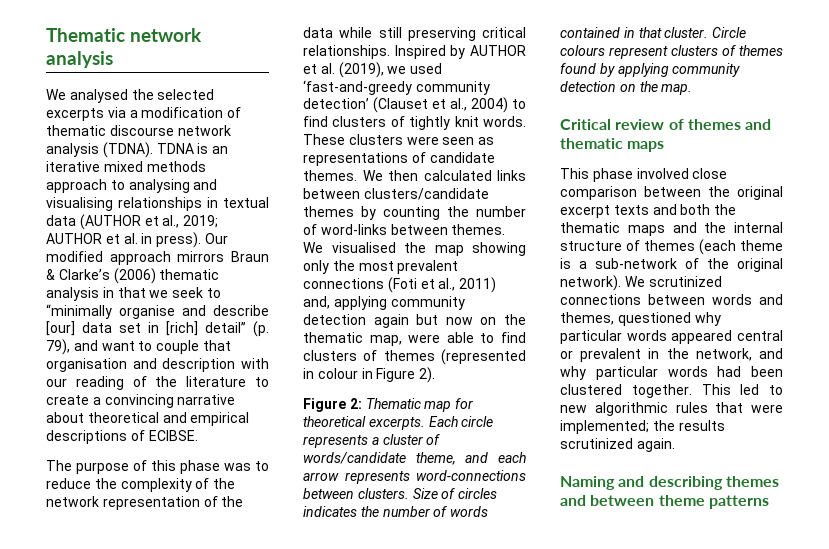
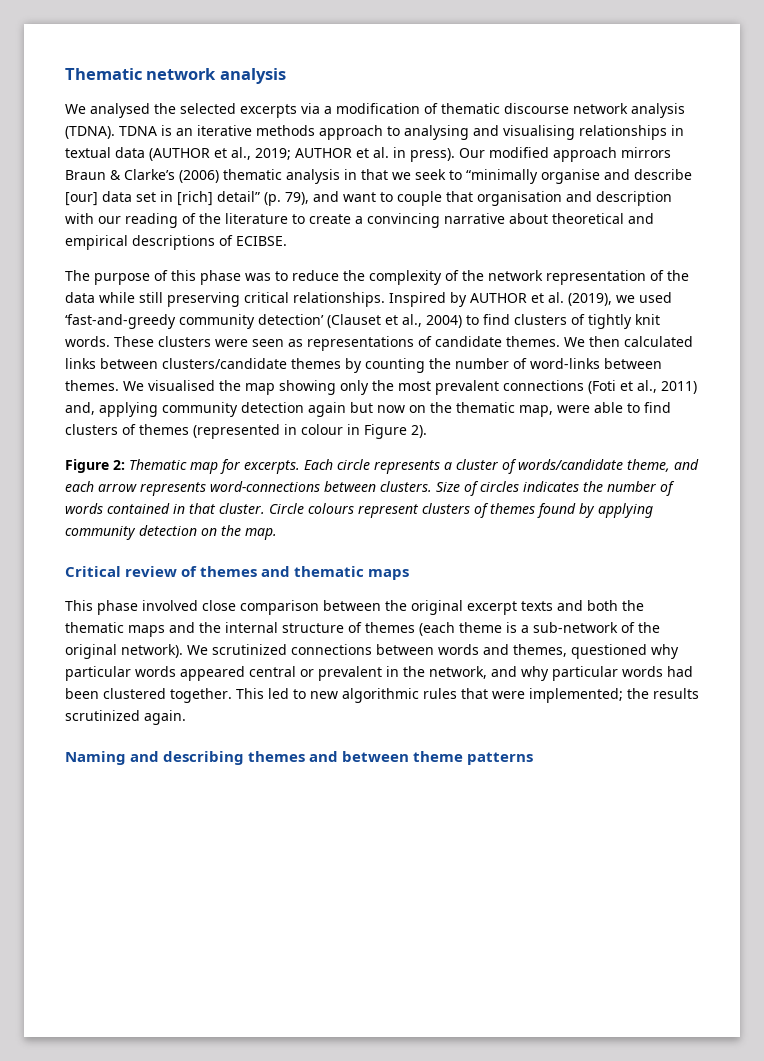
- TDNA is an iterative mixed methods approach to analysing and visualising relationships in textual data (AUTHOR et al., 2019; AUTHOR et al. in press).
+ TDNA is an iterative methods approach to analysing and visualising relationships in textual data (AUTHOR et al., 2019; AUTHOR et al. in press).
- Figure 2: Thematic map for theoretical excerpts.
+ Figure 2: Thematic map for excerpts.

